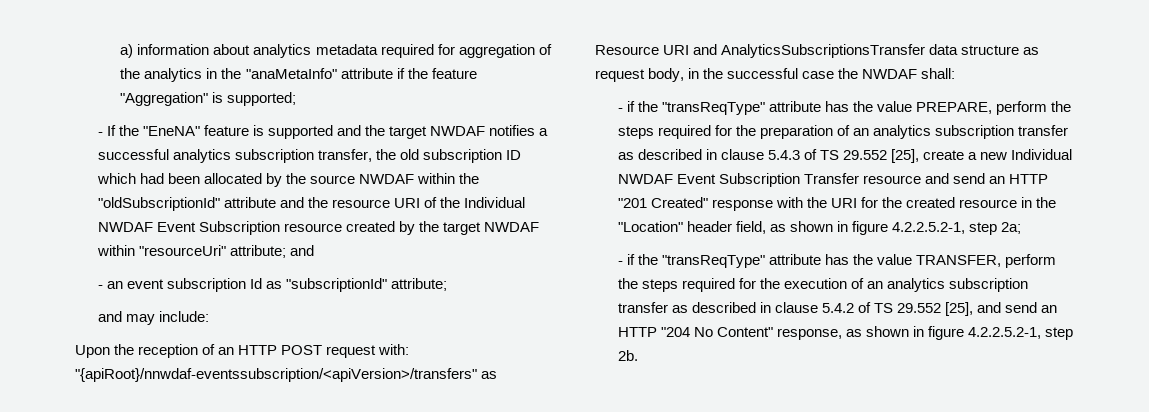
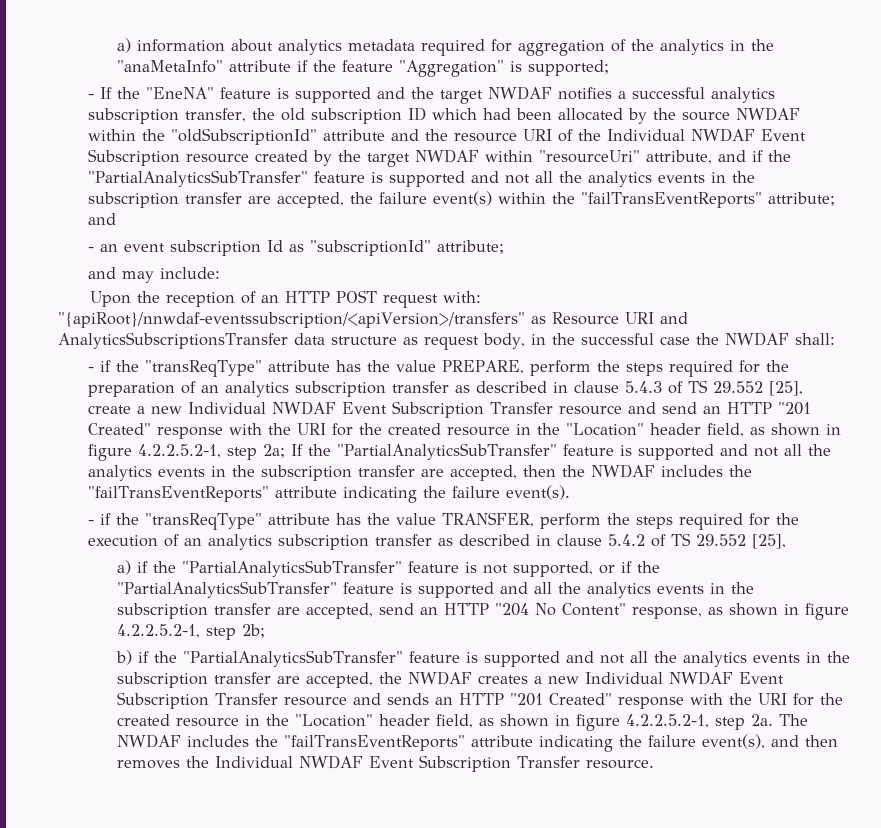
- - If the "EneNA" feature is supported and the target NWDAF notifies a successful analytics subscription transfer, the old subscription ID which had been allocated by the source NWDAF within the "oldSubscriptionId" attribute and the resource URI of the Individual NWDAF Event Subscription resource created by the target NWDAF within "resourceUri" attribute; and
+ - If the "EneNA" feature is supported and the target NWDAF notifies a successful analytics subscription transfer, the old subscription ID which had been allocated by the source NWDAF within the "oldSubscriptionId" attribute and the resource URI of the Individual NWDAF Event Subscription resource created by the target NWDAF within "resourceUri" attribute, and if the "PartialAnalyticsSubTransfer" feature is supported and not all the analytics events in the subscription transfer are accepted, the failure event(s) within the "failTransEventReports" attribute; and
+ If the "PartialAnalyticsSubTransfer" feature is supported and not all the analytics events in the subscription transfer are accepted, then the NWDAF includes the "failTransEventReports" attribute indicating the failure event(s).
- - if the "transReqType" attribute has the value TRANSFER, perform the steps required for the execution of an analytics subscription transfer as described in clause 5.4.2 of TS 29.552 [25], and send an HTTP "204 No Content" response, as shown in figure 4.2.2.5.2-1, step 2b.
+ - if the "transReqType" attribute has the value TRANSFER, perform the steps required for the execution of an analytics subscription transfer as described in clause 5.4.2 of TS 29.552 [25],
+ a) if the "PartialAnalyticsSubTransfer" feature is not supported, or if the "PartialAnalyticsSubTransfer" feature is supported and all the analytics events in the subscription transfer are accepted, send an HTTP "204 No Content" response, as shown in figure 4.2.2.5.2-1, step 2b;
+ b) if the "PartialAnalyticsSubTransfer" feature is supported and not all the analytics events in the subscription transfer are accepted, the NWDAF creates a new Individual NWDAF Event Subscription Transfer resource and sends an HTTP "201 Created" response with the URI for the created resource in the "Location" header field, as shown in figure 4.2.2.5.2-1, step 2a. The NWDAF includes the "failTransEventReports" attribute indicating the failure event(s), and then removes the Individual NWDAF Event Subscription Transfer resource.

